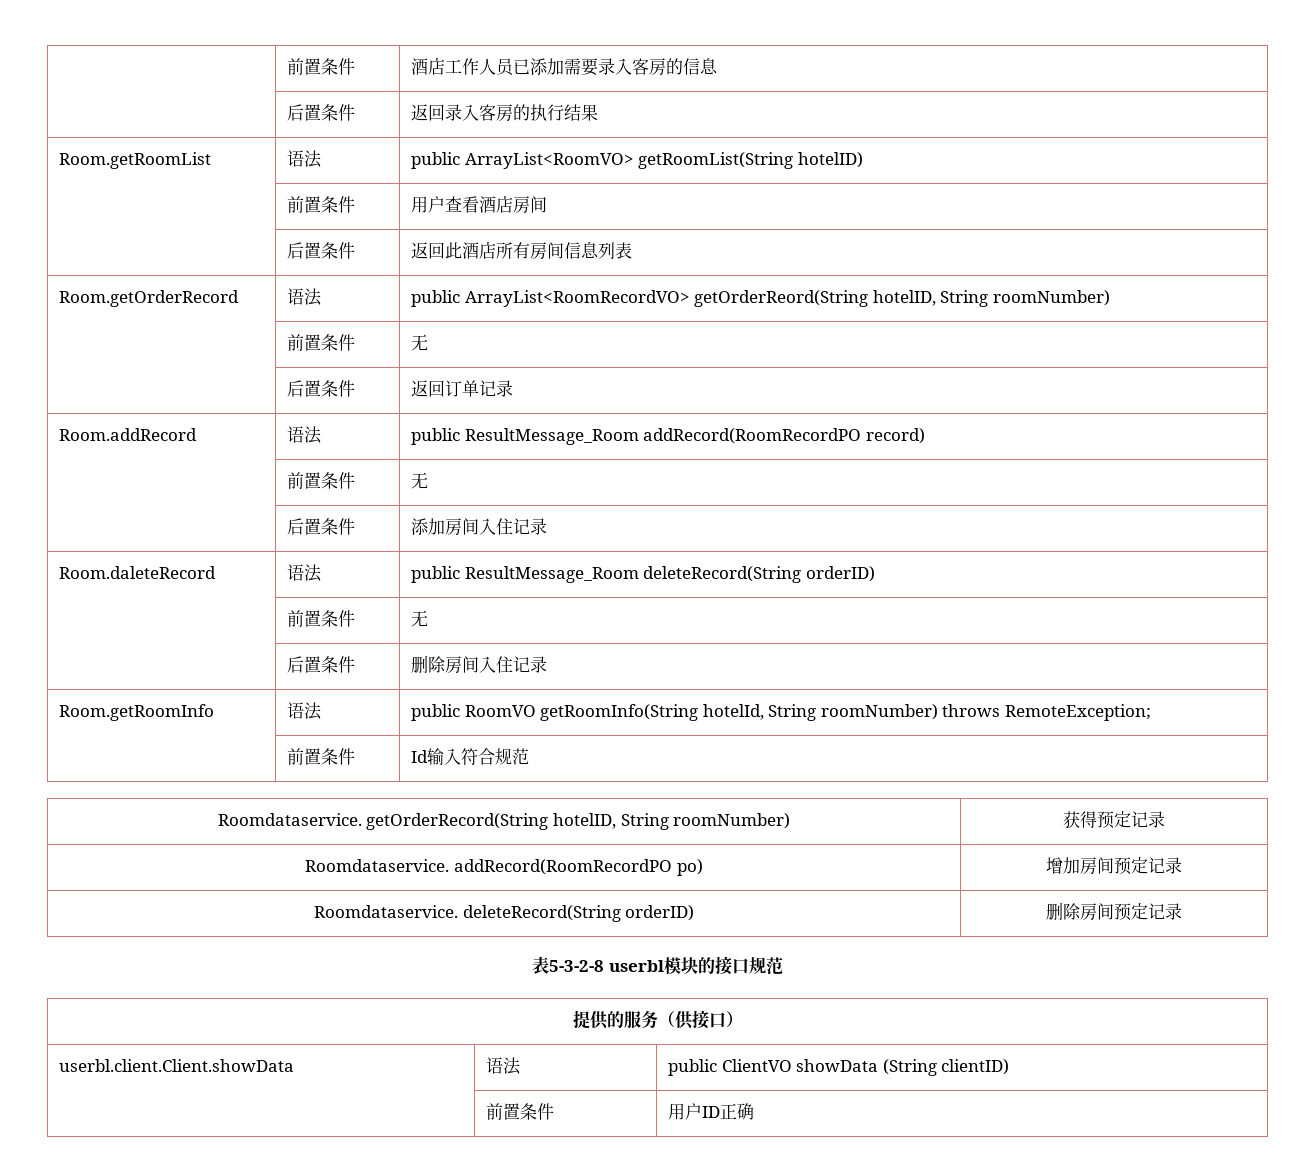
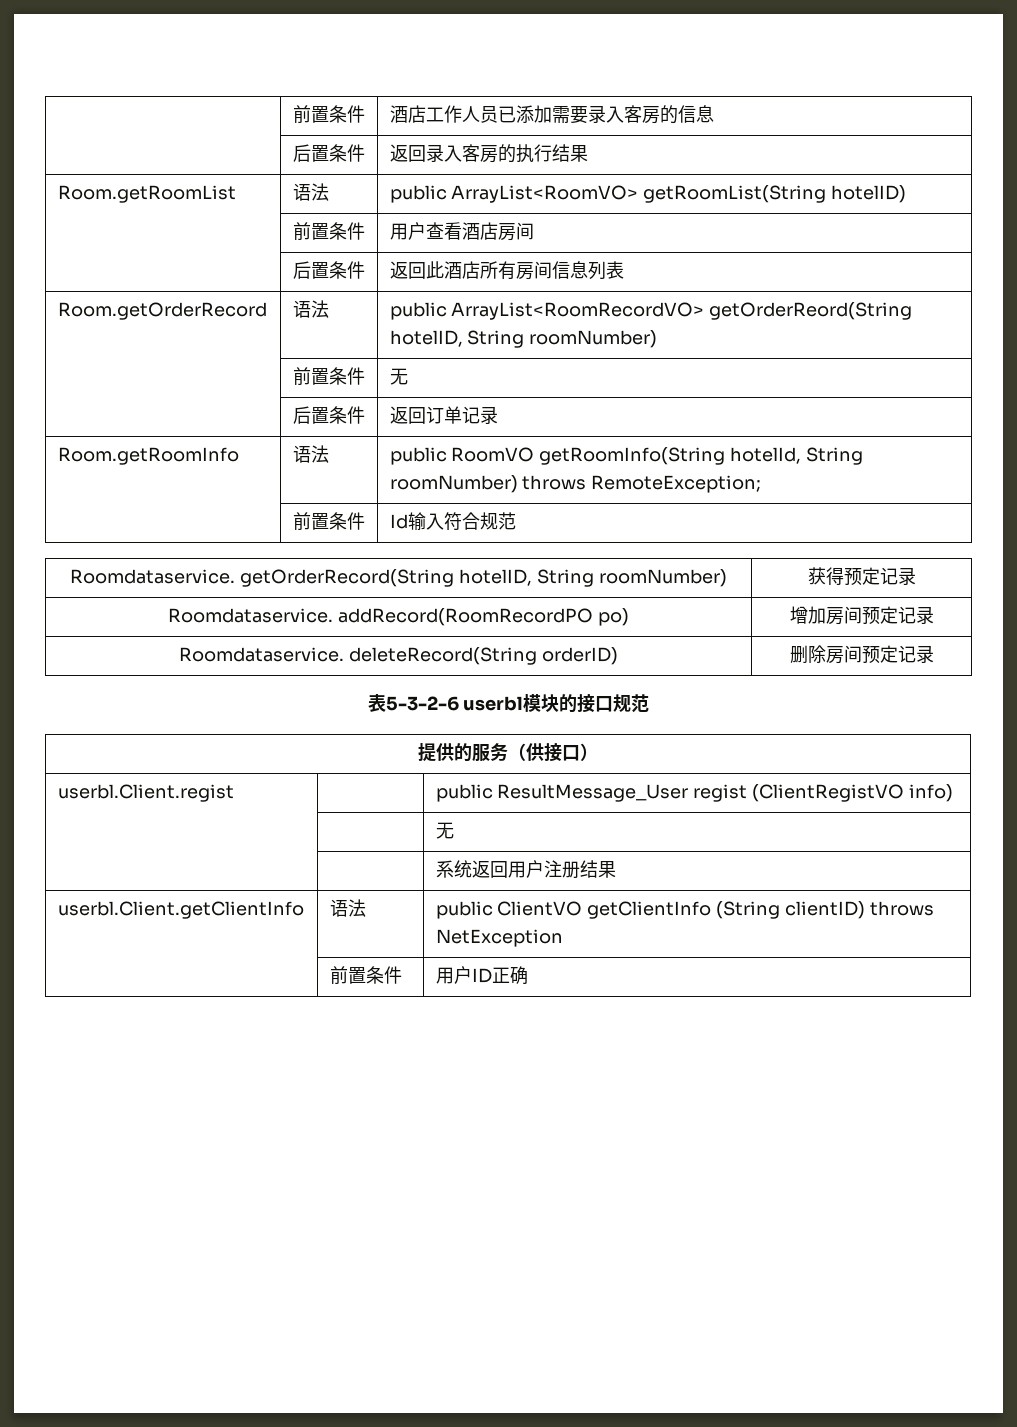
- Room.addRecord | 语法 | public ResultMessage_Room addRecord(RoomRecordPO record)
- | 前置条件 | 无
- | 后置条件 | 添加房间入住记录
- Room.daleteRecord | 语法 | public ResultMessage_Room deleteRecord(String orderID)
- | 前置条件 | 无
- | 后置条件 | 删除房间入住记录
- 表5-3-2-8 userbl模块的接口规范
+ 表5-3-2-6 userbl模块的接口规范
- userbl.client.Client.showData | 语法 | public ClientVO showData (String clientID)
+ userbl.Client.regist | | public ResultMessage_User regist (ClientRegistVO info)
+ | | 无
+ | | 系统返回用户注册结果
+ userbl.Client.getClientInfo | 语法 | public ClientVO getClientInfo (String clientID) throws NetException

